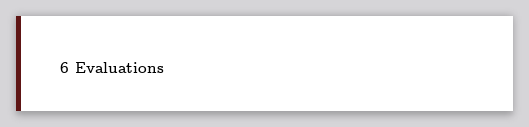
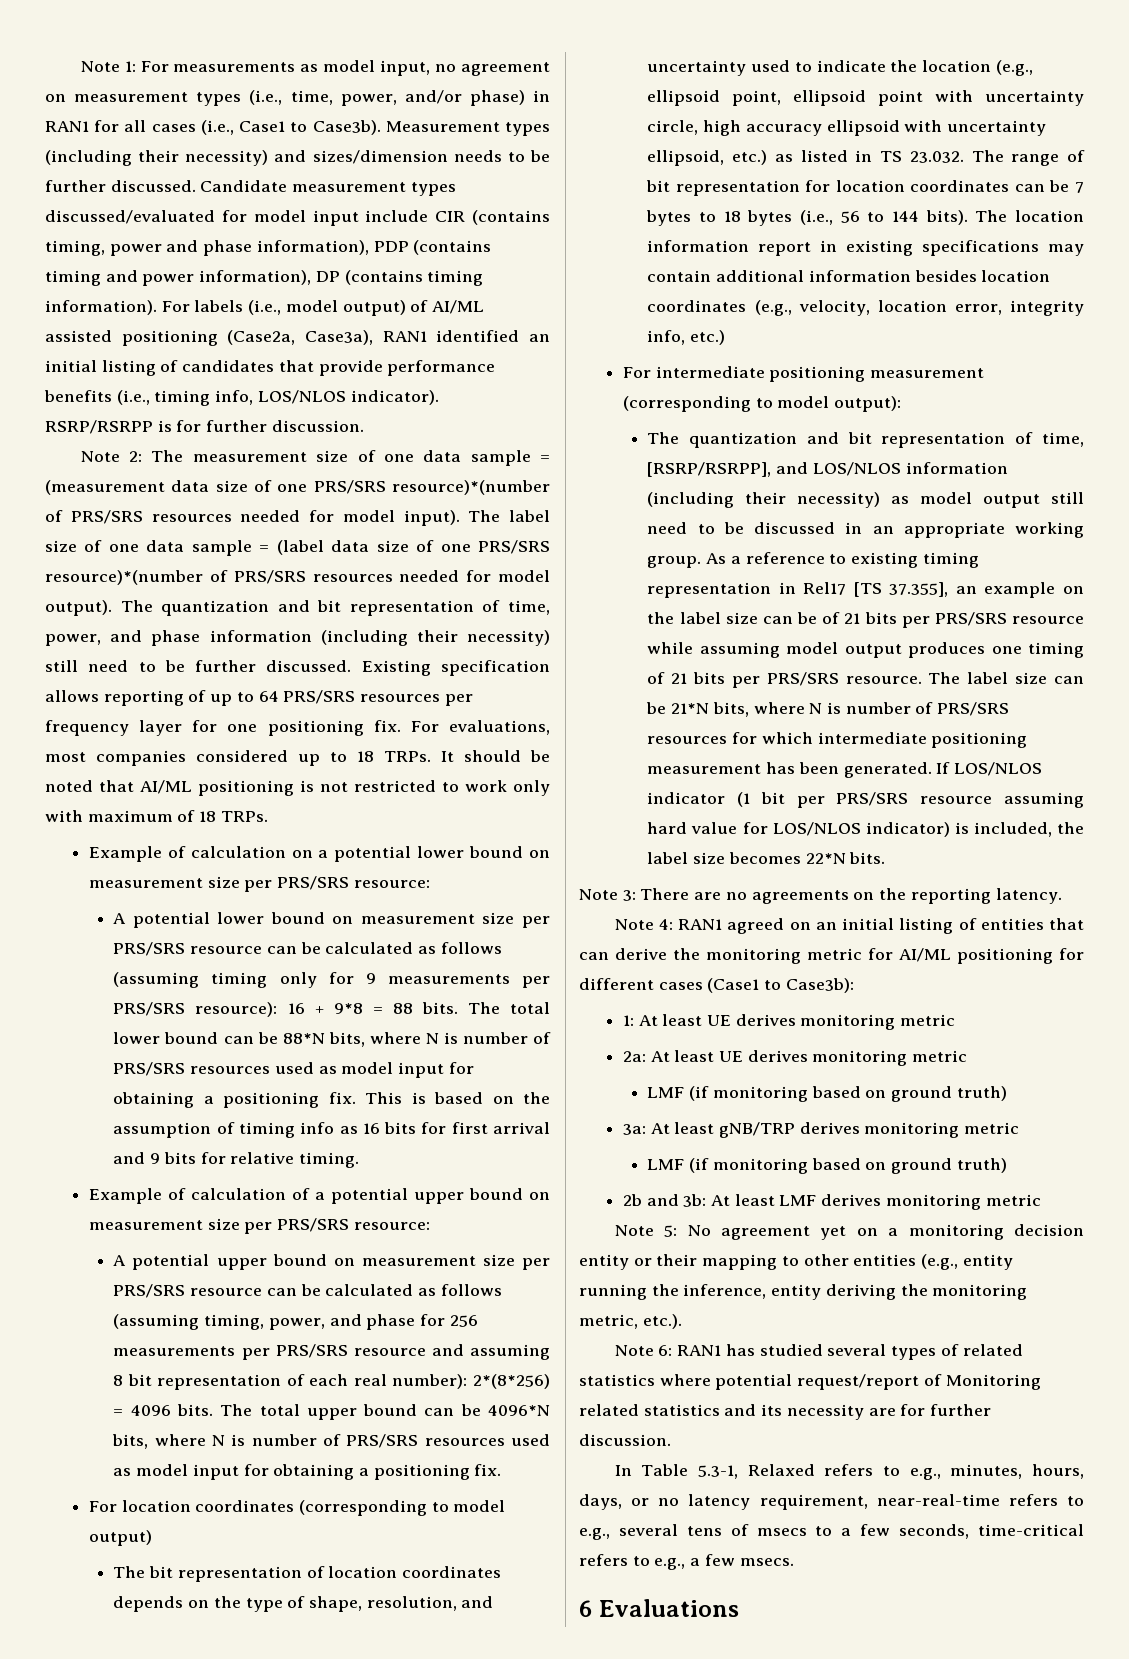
+ Note 1: For measurements as model input, no agreement on measurement types (i.e., time, power, and/or phase) in RAN1 for all cases (i.e., Case1 to Case3b). Measurement types (including their necessity) and sizes/dimension needs to be further discussed. Candidate measurement types discussed/evaluated for model input include CIR (contains timing, power and phase information), PDP (contains timing and power information), DP (contains timing information). For labels (i.e., model output) of AI/ML assisted positioning (Case2a, Case3a), RAN1 identified an initial listing of candidates that provide performance benefits (i.e., timing info, LOS/NLOS indicator). RSRP/RSRPP is for further discussion.
+ Note 2: The measurement size of one data sample = (measurement data size of one PRS/SRS resource)*(number of PRS/SRS resources needed for model input). The label size of one data sample = (label data size of one PRS/SRS resource)*(number of PRS/SRS resources needed for model output). The quantization and bit representation of time, power, and phase information (including their necessity) still need to be further discussed. Existing specification allows reporting of up to 64 PRS/SRS resources per frequency layer for one positioning fix. For evaluations, most companies considered up to 18 TRPs. It should be noted that AI/ML positioning is not restricted to work only with maximum of 18 TRPs.
+ Example of calculation on a potential lower bound on measurement size per PRS/SRS resource:
+ A potential lower bound on measurement size per PRS/SRS resource can be calculated as follows (assuming timing only for 9 measurements per PRS/SRS resource): 16 + 9*8 = 88 bits. The total lower bound can be 88*N bits, where N is number of PRS/SRS resources used as model input for obtaining a positioning fix. This is based on the assumption of timing info as 16 bits for first arrival and 9 bits for relative timing.
+ Example of calculation of a potential upper bound on measurement size per PRS/SRS resource:
+ A potential upper bound on measurement size per PRS/SRS resource can be calculated as follows (assuming timing, power, and phase for 256 measurements per PRS/SRS resource and assuming 8 bit representation of each real number): 2*(8*256) = 4096 bits. The total upper bound can be 4096*N bits, where N is number of PRS/SRS resources used as model input for obtaining a positioning fix.
+ For location coordinates (corresponding to model output)
+ The bit representation of location coordinates depends on the type of shape, resolution, and uncertainty used to indicate the location (e.g., ellipsoid point, ellipsoid point with uncertainty circle, high accuracy ellipsoid with uncertainty ellipsoid, etc.) as listed in TS 23.032. The range of bit representation for location coordinates can be 7 bytes to 18 bytes (i.e., 56 to 144 bits). The location information report in existing specifications may contain additional information besides location coordinates (e.g., velocity, location error, integrity info, etc.)
+ For intermediate positioning measurement (corresponding to model output):
+ The quantization and bit representation of time, [RSRP/RSRPP], and LOS/NLOS information (including their necessity) as model output still need to be discussed in an appropriate working group. As a reference to existing timing representation in Rel17 [TS 37.355], an example on the label size can be of 21 bits per PRS/SRS resource while assuming model output produces one timing of 21 bits per PRS/SRS resource. The label size can be 21*N bits, where N is number of PRS/SRS resources for which intermediate positioning measurement has been generated. If LOS/NLOS indicator (1 bit per PRS/SRS resource assuming hard value for LOS/NLOS indicator) is included, the label size becomes 22*N bits.
+ Note 3: There are no agreements on the reporting latency.
+ Note 4: RAN1 agreed on an initial listing of entities that can derive the monitoring metric for AI/ML positioning for different cases (Case1 to Case3b):
+ 1: At least UE derives monitoring metric
+ 2a: At least UE derives monitoring metric
+ LMF (if monitoring based on ground truth)
+ 3a: At least gNB/TRP derives monitoring metric
+ LMF (if monitoring based on ground truth)
+ 2b and 3b: At least LMF derives monitoring metric
+ Note 5: No agreement yet on a monitoring decision entity or their mapping to other entities (e.g., entity running the inference, entity deriving the monitoring metric, etc.).
+ Note 6: RAN1 has studied several types of related statistics where potential request/report of Monitoring related statistics and its necessity are for further discussion.
+ In Table 5.3-1, Relaxed refers to e.g., minutes, hours, days, or no latency requirement, near-real-time refers to e.g., several tens of msecs to a few seconds, time-critical refers to e.g., a few msecs.

